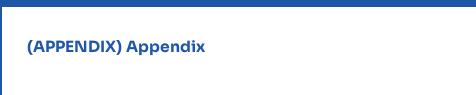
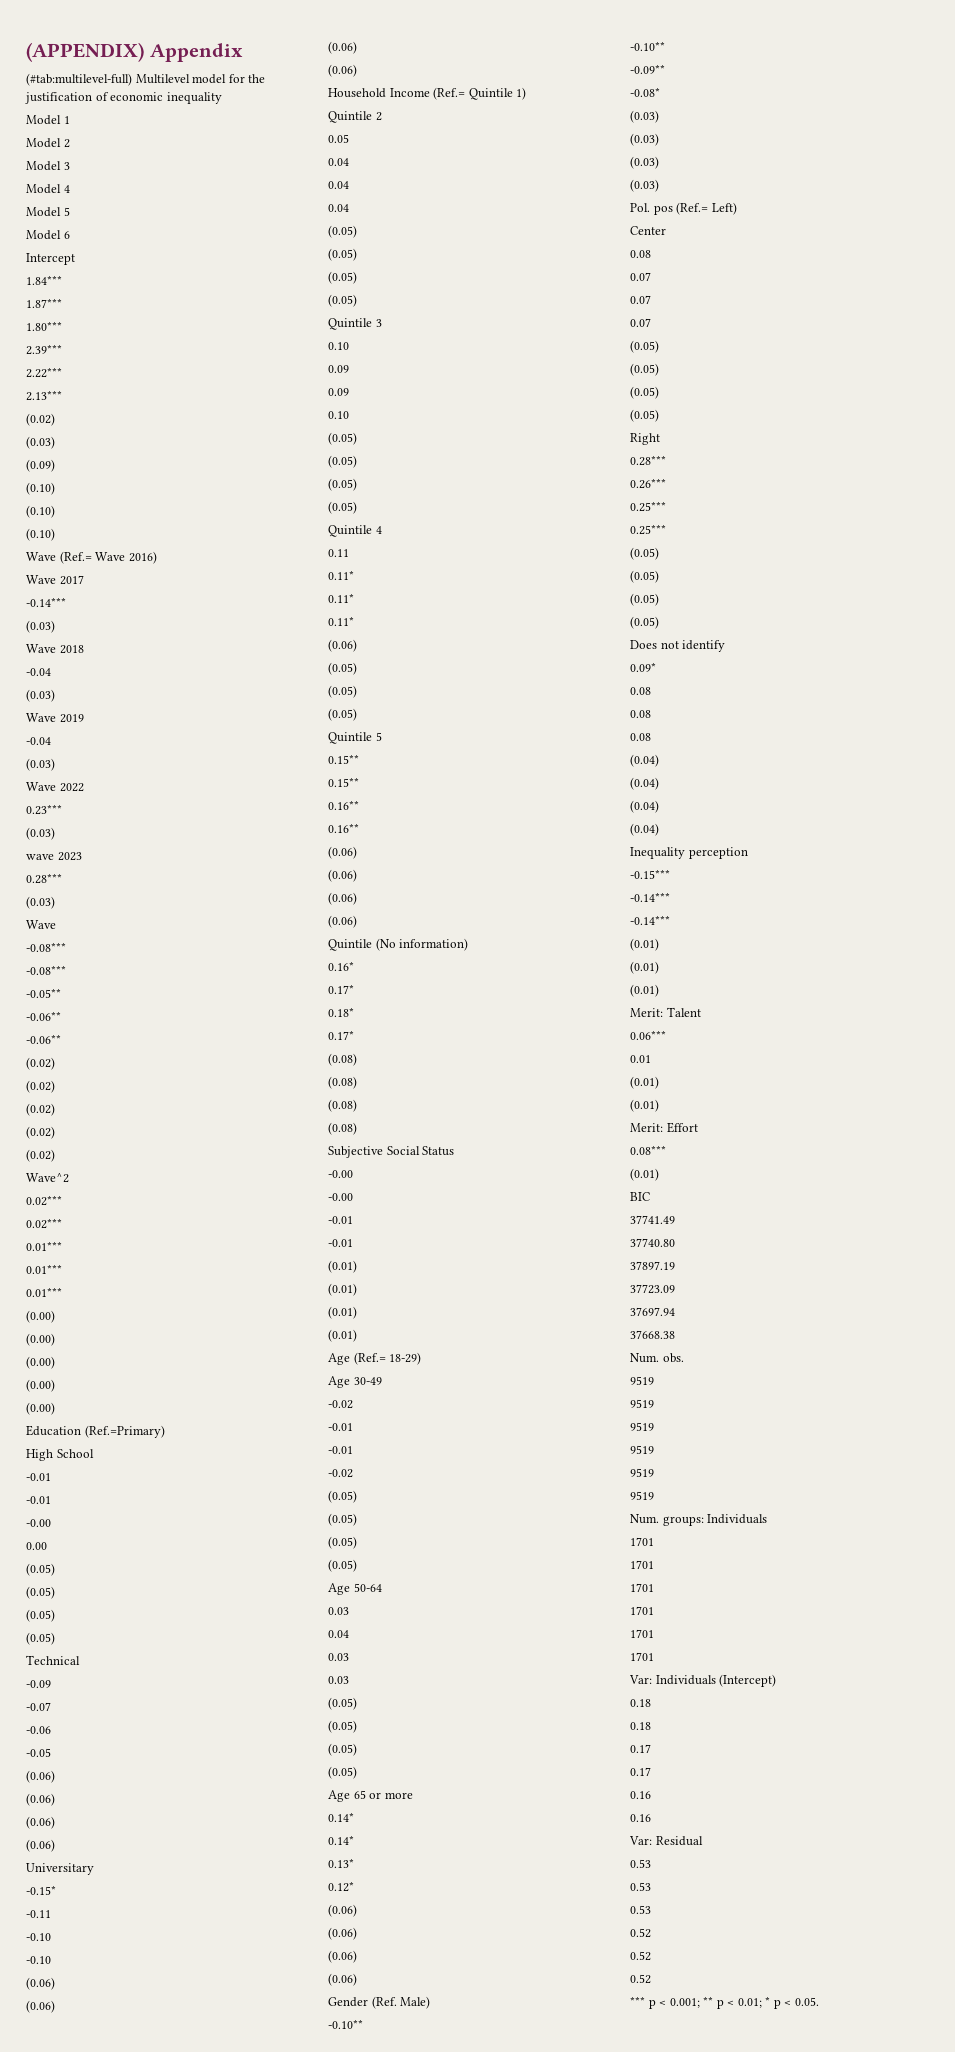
+ (#tab:multilevel-full) Multilevel model for the justification of economic inequality
+ Model 1
+ Model 2
+ Model 3
+ Model 4
+ Model 5
+ Model 6
+ Intercept
+ 1.84***
+ 1.87***
+ 1.80***
+ 2.39***
+ 2.22***
+ 2.13***
+ (0.02)
+ (0.03)
+ (0.09)
+ (0.10)
+ (0.10)
+ (0.10)
+ Wave (Ref.= Wave 2016)
+ Wave 2017
+ -0.14***
+ (0.03)
+ Wave 2018
+ -0.04
+ (0.03)
+ Wave 2019
+ -0.04
+ (0.03)
+ Wave 2022
+ 0.23***
+ (0.03)
+ wave 2023
+ 0.28***
+ (0.03)
+ Wave
+ -0.08***
+ -0.08***
+ -0.05**
+ -0.06**
+ -0.06**
+ (0.02)
+ (0.02)
+ (0.02)
+ (0.02)
+ (0.02)
+ Wave^2
+ 0.02***
+ 0.02***
+ 0.01***
+ 0.01***
+ 0.01***
+ (0.00)
+ (0.00)
+ (0.00)
+ (0.00)
+ (0.00)
+ Education (Ref.=Primary)
+ High School
+ -0.01
+ -0.01
+ -0.00
+ 0.00
+ (0.05)
+ (0.05)
+ (0.05)
+ (0.05)
+ Technical
+ -0.09
+ -0.07
+ -0.06
+ -0.05
+ (0.06)
+ (0.06)
+ (0.06)
+ (0.06)
+ Universitary
+ -0.15*
+ -0.11
+ -0.10
+ -0.10
+ (0.06)
+ (0.06)
+ (0.06)
+ (0.06)
+ Household Income (Ref.= Quintile 1)
+ Quintile 2
+ 0.05
+ 0.04
+ 0.04
+ 0.04
+ (0.05)
+ (0.05)
+ (0.05)
+ (0.05)
+ Quintile 3
+ 0.10
+ 0.09
+ 0.09
+ 0.10
+ (0.05)
+ (0.05)
+ (0.05)
+ (0.05)
+ Quintile 4
+ 0.11
+ 0.11*
+ 0.11*
+ 0.11*
+ (0.06)
+ (0.05)
+ (0.05)
+ (0.05)
+ Quintile 5
+ 0.15**
+ 0.15**
+ 0.16**
+ 0.16**
+ (0.06)
+ (0.06)
+ (0.06)
+ (0.06)
+ Quintile (No information)
+ 0.16*
+ 0.17*
+ 0.18*
+ 0.17*
+ (0.08)
+ (0.08)
+ (0.08)
+ (0.08)
+ Subjective Social Status
+ -0.00
+ -0.00
+ -0.01
+ -0.01
+ (0.01)
+ (0.01)
+ (0.01)
+ (0.01)
+ Age (Ref.= 18-29)
+ Age 30-49
+ -0.02
+ -0.01
+ -0.01
+ -0.02
+ (0.05)
+ (0.05)
+ (0.05)
+ (0.05)
+ Age 50-64
+ 0.03
+ 0.04
+ 0.03
+ 0.03
+ (0.05)
+ (0.05)
+ (0.05)
+ (0.05)
+ Age 65 or more
+ 0.14*
+ 0.14*
+ 0.13*
+ 0.12*
+ (0.06)
+ (0.06)
+ (0.06)
+ (0.06)
+ Gender (Ref. Male)
+ -0.10**
+ -0.10**
+ -0.09**
+ -0.08*
+ (0.03)
+ (0.03)
+ (0.03)
+ (0.03)
+ Pol. pos (Ref.= Left)
+ Center
+ 0.08
+ 0.07
+ 0.07
+ 0.07
+ (0.05)
+ (0.05)
+ (0.05)
+ (0.05)
+ Right
+ 0.28***
+ 0.26***
+ 0.25***
+ 0.25***
+ (0.05)
+ (0.05)
+ (0.05)
+ (0.05)
+ Does not identify
+ 0.09*
+ 0.08
+ 0.08
+ 0.08
+ (0.04)
+ (0.04)
+ (0.04)
+ (0.04)
+ Inequality perception
+ -0.15***
+ -0.14***
+ -0.14***
+ (0.01)
+ (0.01)
+ (0.01)
+ Merit: Talent
+ 0.06***
+ 0.01
+ (0.01)
+ (0.01)
+ Merit: Effort
+ 0.08***
+ (0.01)
+ BIC
+ 37741.49
+ 37740.80
+ 37897.19
+ 37723.09
+ 37697.94
+ 37668.38
+ Num. obs.
+ 9519
+ 9519
+ 9519
+ 9519
+ 9519
+ 9519
+ Num. groups: Individuals
+ 1701
+ 1701
+ 1701
+ 1701
+ 1701
+ 1701
+ Var: Individuals (Intercept)
+ 0.18
+ 0.18
+ 0.17
+ 0.17
+ 0.16
+ 0.16
+ Var: Residual
+ 0.53
+ 0.53
+ 0.53
+ 0.52
+ 0.52
+ 0.52
+ *** p < 0.001; ** p < 0.01; * p < 0.05.

